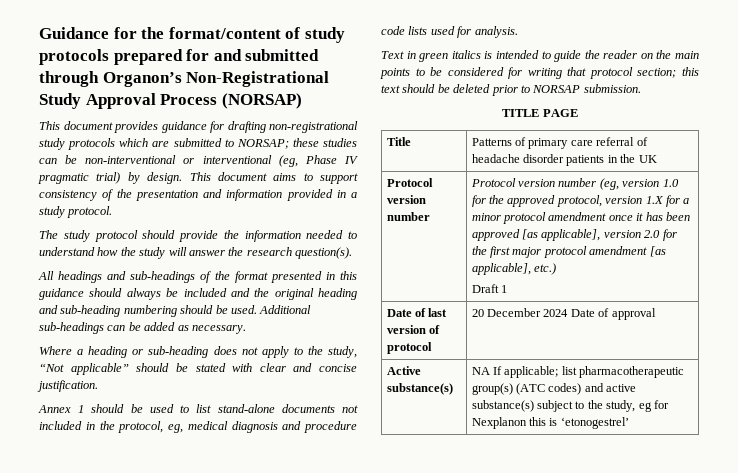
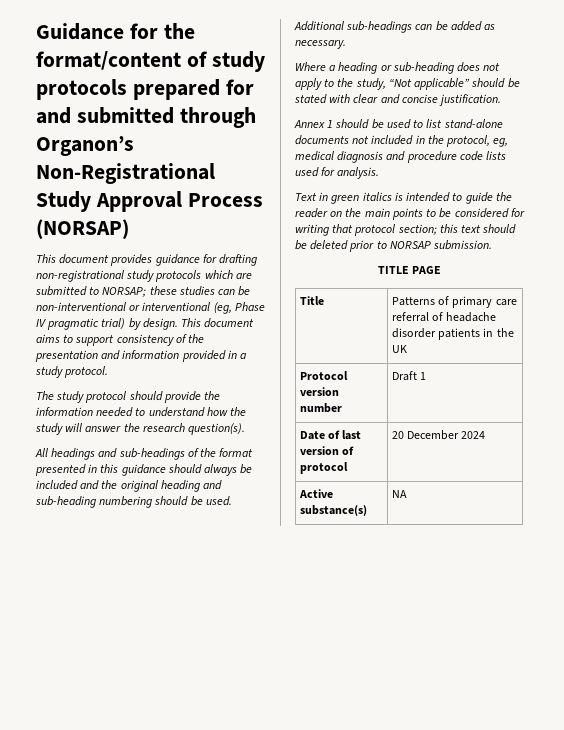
- Protocol version number | Protocol version number (eg, version 1.0 for the approved protocol, version 1.X for a minor protocol amendment once it has been approved [as applicable], version 2.0 for the first major protocol amendment [as applicable], etc.)
- Draft 1
+ Protocol version number | Draft 1
- Date of last version of protocol | 20 December 2024 Date of approval
+ Date of last version of protocol | 20 December 2024
- Active substance(s) | NA If applicable; list pharmacotherapeutic group(s) (ATC codes) and active substance(s) subject to the study, eg for Nexplanon this is ‘etonogestrel’
+ Active substance(s) | NA

